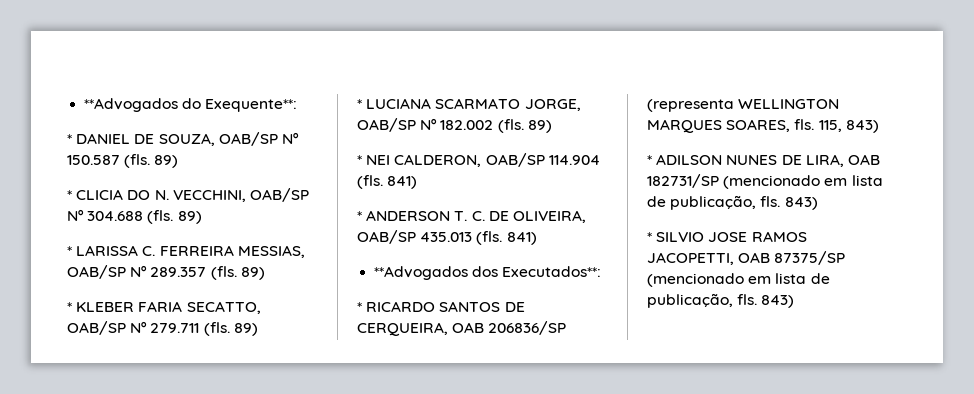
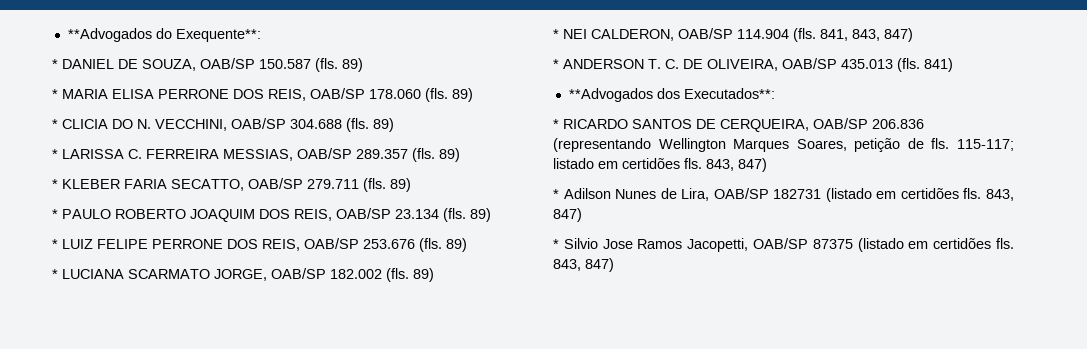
- * DANIEL DE SOUZA, OAB/SP Nº 150.587 (fls.
+ * DANIEL DE SOUZA, OAB/SP 150.587 (fls.
+ * MARIA ELISA PERRONE DOS REIS, OAB/SP 178.060 (fls. 89)
- * CLICIA DO N. VECCHINI, OAB/SP Nº 304.688 (fls.
+ * CLICIA DO N. VECCHINI, OAB/SP 304.688 (fls.
- * LARISSA C. FERREIRA MESSIAS, OAB/SP Nº 289.357 (fls.
+ * LARISSA C. FERREIRA MESSIAS, OAB/SP 289.357 (fls.
- * KLEBER FARIA SECATTO, OAB/SP Nº 279.711 (fls.
+ * KLEBER FARIA SECATTO, OAB/SP 279.711 (fls.
+ * PAULO ROBERTO JOAQUIM DOS REIS, OAB/SP 23.134 (fls. 89)
+ * LUIZ FELIPE PERRONE DOS REIS, OAB/SP 253.676 (fls. 89)
- * LUCIANA SCARMATO JORGE, OAB/SP Nº 182.002 (fls.
+ * LUCIANA SCARMATO JORGE, OAB/SP 182.002 (fls.
- * NEI CALDERON, OAB/SP 114.904 (fls. 841)
+ * NEI CALDERON, OAB/SP 114.904 (fls. 841, 843, 847)
- * RICARDO SANTOS DE CERQUEIRA, OAB 206836/SP (representa WELLINGTON MARQUES SOARES, fls. 115, 843)
- * ADILSON NUNES DE LIRA, OAB 182731/SP (mencionado em lista de publicação, fls. 843)
- * SILVIO JOSE RAMOS JACOPETTI, OAB 87375/SP (mencionado em lista de publicação, fls. 843)
+ * RICARDO SANTOS DE CERQUEIRA, OAB/SP 206.836 (representando Wellington Marques Soares, petição de fls. 115-117; listado em certidões fls. 843, 847)
+ * Adilson Nunes de Lira, OAB/SP 182731 (listado em certidões fls. 843, 847)
+ * Silvio Jose Ramos Jacopetti, OAB/SP 87375 (listado em certidões fls. 843, 847)

